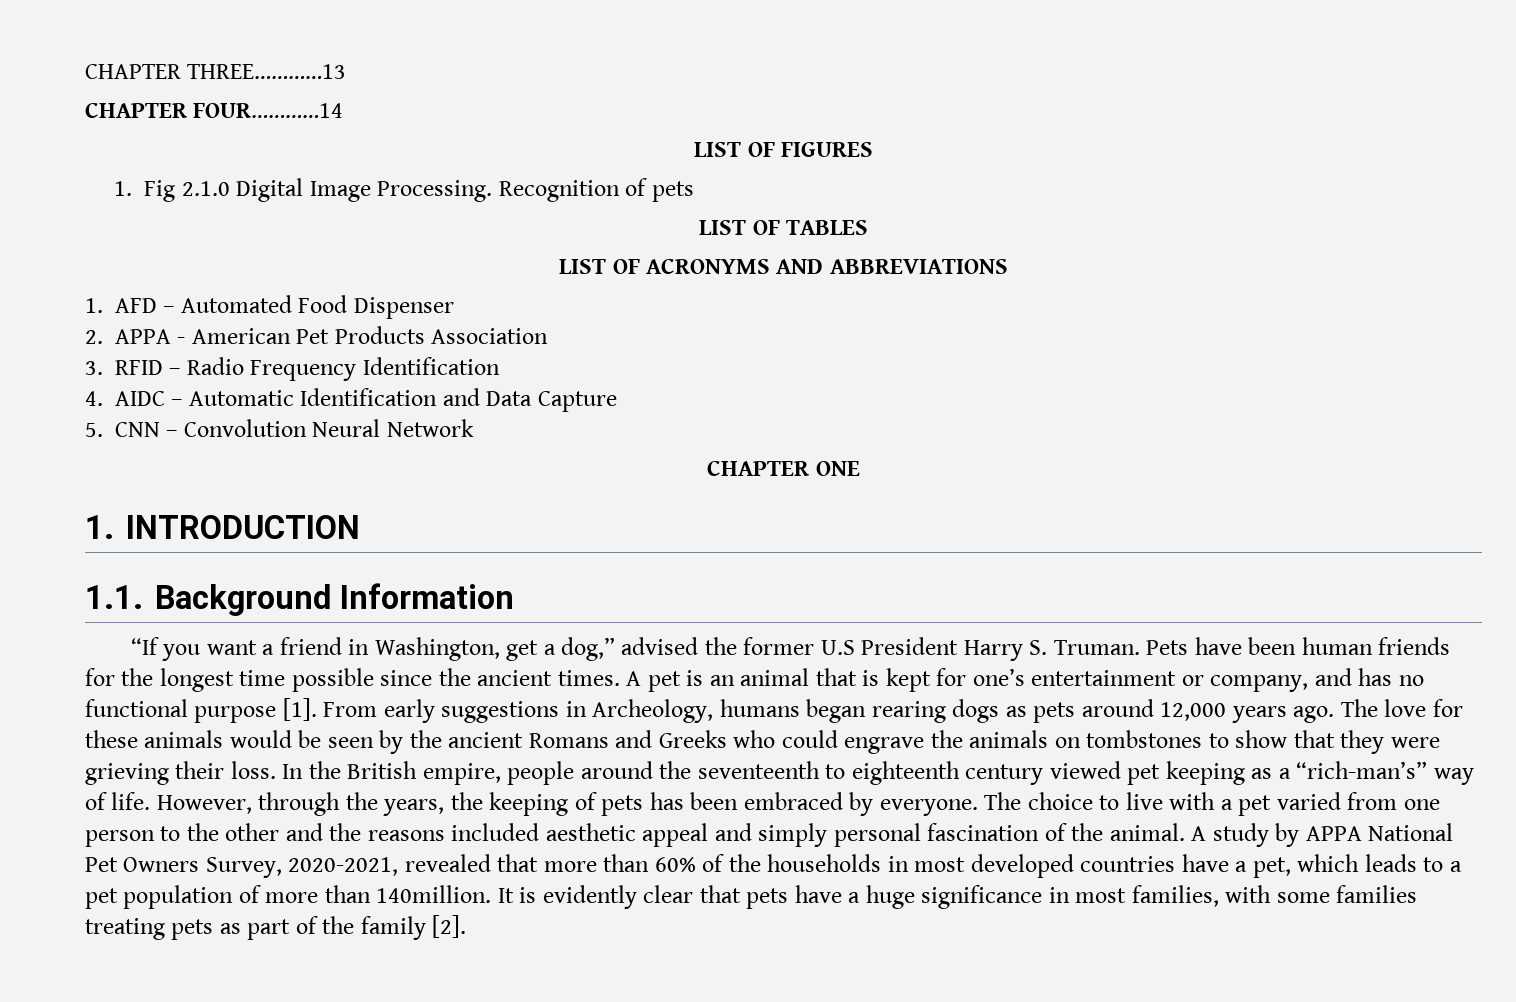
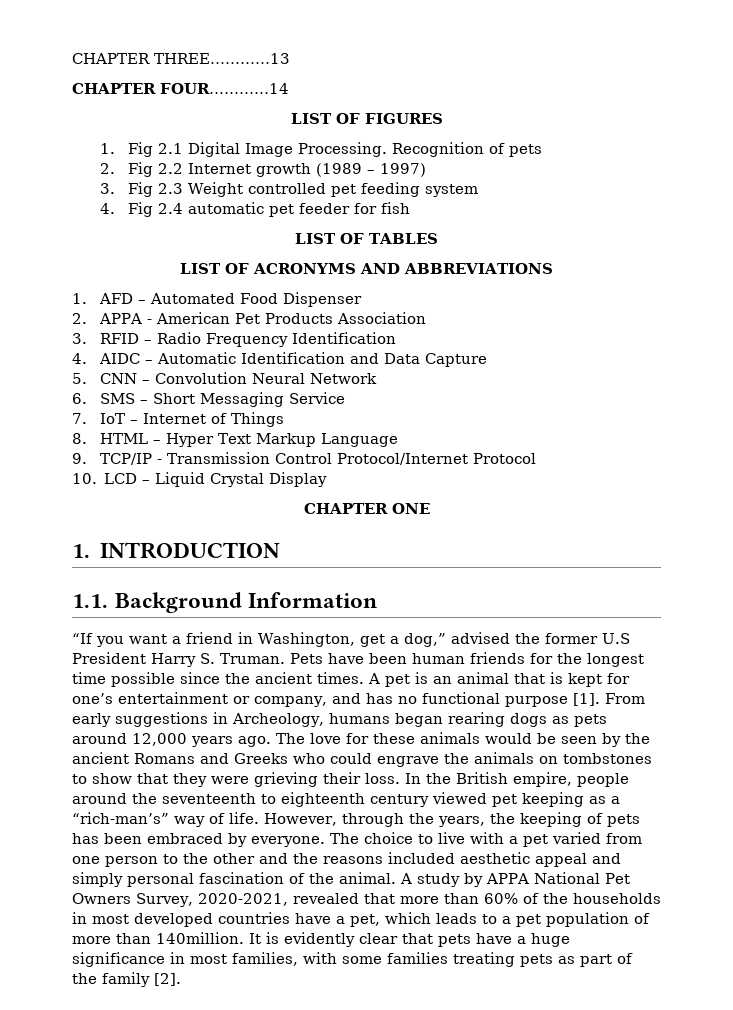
- 1. Fig 2.1.0 Digital Image Processing.
+ 1. Fig 2.1 Digital Image Processing.
+ 2. Fig 2.2 Internet growth (1989 – 1997)
+ 3. Fig 2.3 Weight controlled pet feeding system
+ 4. Fig 2.4 automatic pet feeder for fish
+ 6. SMS – Short Messaging Service
+ 7. IoT – Internet of Things
+ 8. HTML – Hyper Text Markup Language
+ 9. TCP/IP - Transmission Control Protocol/Internet Protocol
+ 10. LCD – Liquid Crystal Display

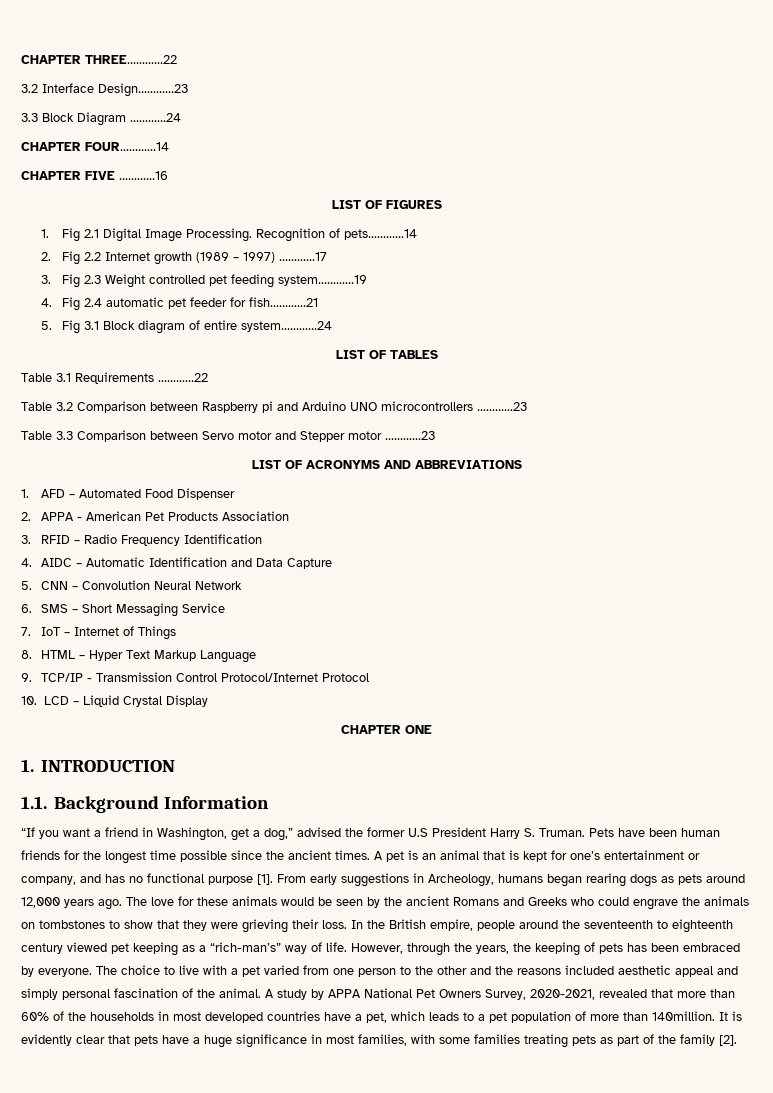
- CHAPTER THREE…………13
+ CHAPTER THREE…………22
+ 3.2 Interface Design…………23
+ 3.3 Block Diagram …………24
+ CHAPTER FIVE …………16
- Recognition of pets
+ Recognition of pets…………14
- 2. Fig 2.2 Internet growth (1989 – 1997)
+ 2. Fig 2.2 Internet growth (1989 – 1997) …………17
- 3. Fig 2.3 Weight controlled pet feeding system
+ 3. Fig 2.3 Weight controlled pet feeding system…………19
- 4. Fig 2.4 automatic pet feeder for fish
+ 4. Fig 2.4 automatic pet feeder for fish…………21
+ 5. Fig 3.1 Block diagram of entire system…………24
  LIST OF TABLES
+ Table 3.1 Requirements …………22
+ Table 3.2 Comparison between Raspberry pi and Arduino UNO microcontrollers …………23
+ Table 3.3 Comparison between Servo motor and Stepper motor …………23

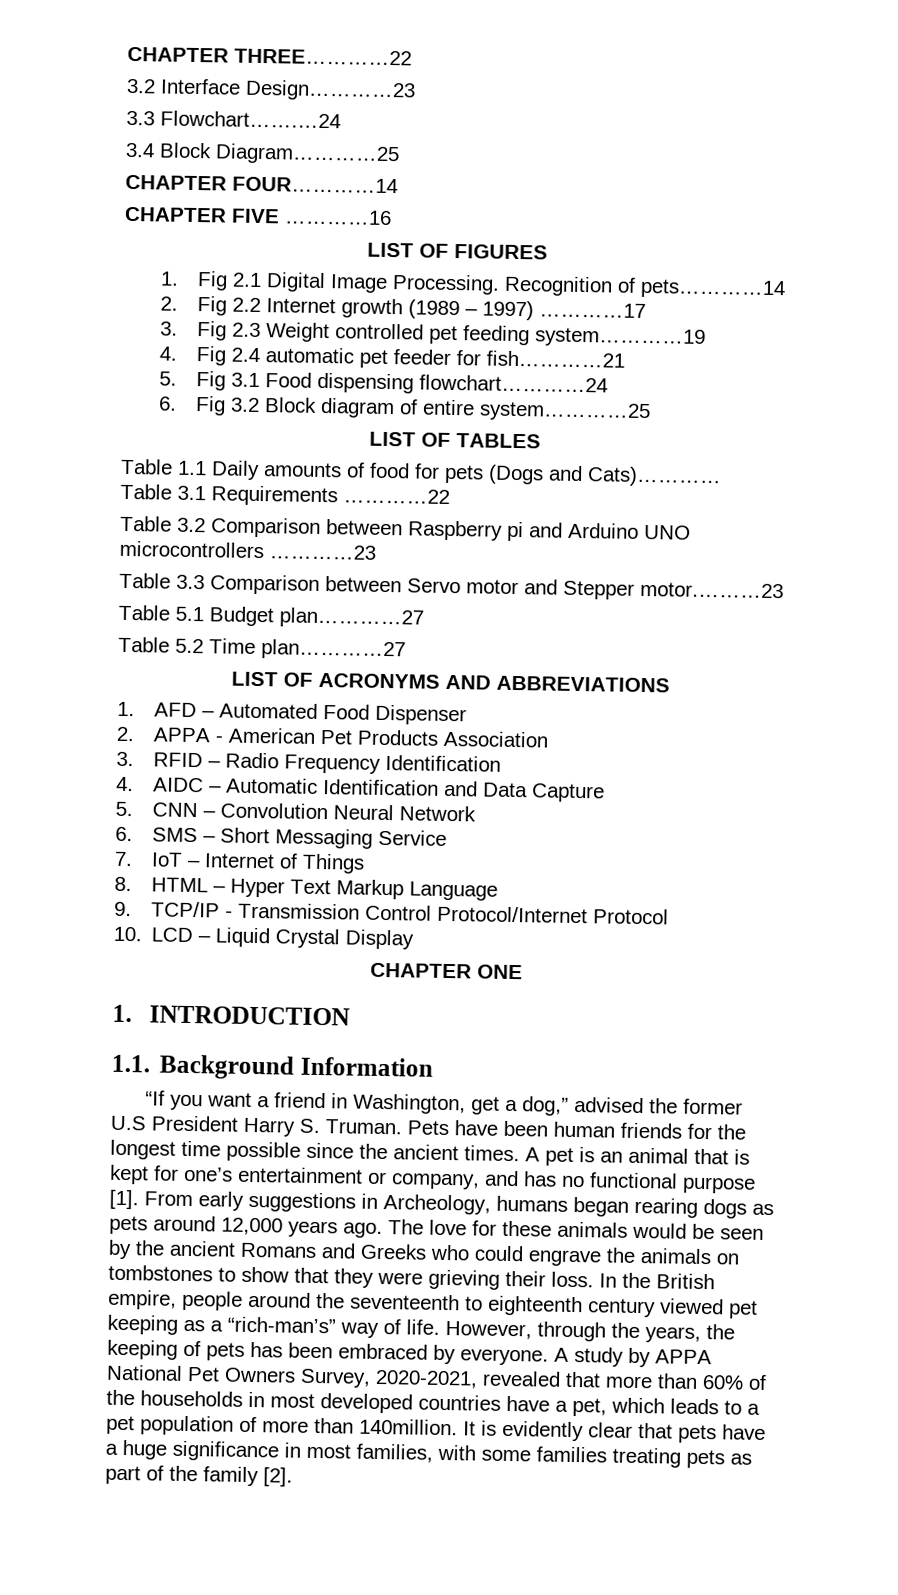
- 3.3 Block Diagram …………24
+ 3.3 Flowchart…….…24
+ 3.4 Block Diagram…………25
- 5. Fig 3.1 Block diagram of entire system…………24
+ 5. Fig 3.1 Food dispensing flowchart…………24
+ 6. Fig 3.2 Block diagram of entire system…………25
+ Table 1.1 Daily amounts of food for pets (Dogs and Cats)…………
- Table 3.3 Comparison between Servo motor and Stepper motor …………23
+ Table 3.3 Comparison between Servo motor and Stepper motor.………23
+ Table 5.1 Budget plan…………27
+ Table 5.2 Time plan…………27
- The choice to live with a pet varied from one person to the other and the reasons included aesthetic appeal and simply personal fascination of the animal.

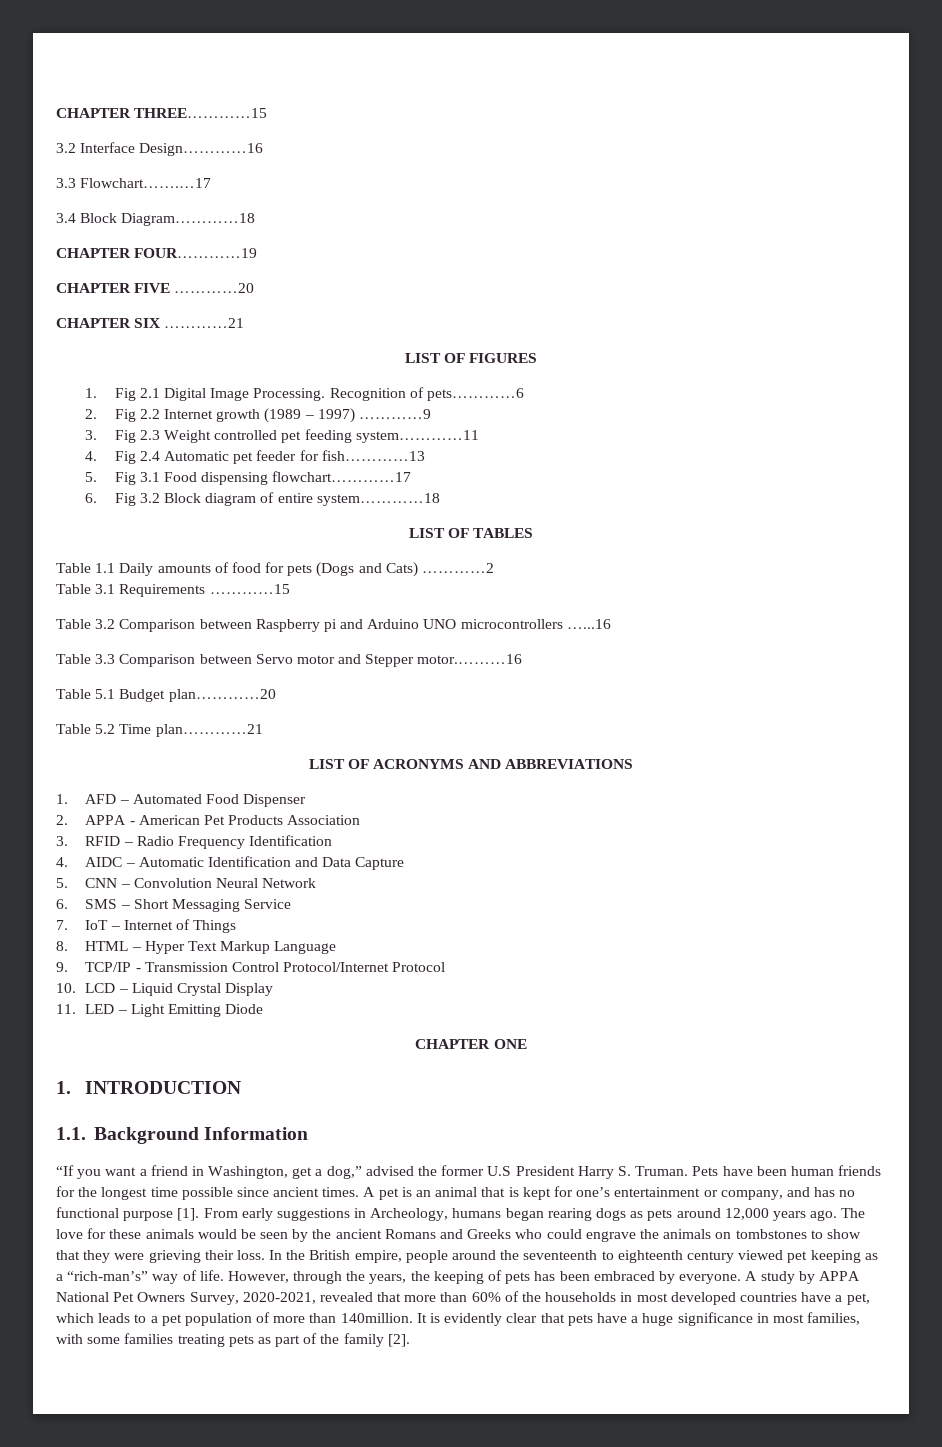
- CHAPTER THREE…………22
+ CHAPTER THREE…………15
- 3.2 Interface Design…………23
- 3.3 Flowchart…….…24
+ 3.2 Interface Design…………16
+ 3.3 Flowchart…….…17
- 3.4 Block Diagram…………25
- CHAPTER FOUR…………14
+ 3.4 Block Diagram…………18
+ CHAPTER FOUR…………19
- CHAPTER FIVE …………16
+ CHAPTER FIVE …………20
+ CHAPTER SIX …………21
- Recognition of pets…………14
+ Recognition of pets…………6
- 2. Fig 2.2 Internet growth (1989 – 1997) …………17
+ 2. Fig 2.2 Internet growth (1989 – 1997) …………9
- 3. Fig 2.3 Weight controlled pet feeding system…………19
+ 3. Fig 2.3 Weight controlled pet feeding system…………11
- 4. Fig 2.4 automatic pet feeder for fish…………21
+ 4. Fig 2.4 Automatic pet feeder for fish…………13
- 5. Fig 3.1 Food dispensing flowchart…………24
+ 5. Fig 3.1 Food dispensing flowchart…………17
- 6. Fig 3.2 Block diagram of entire system…………25
+ 6. Fig 3.2 Block diagram of entire system…………18
- Table 1.1 Daily amounts of food for pets (Dogs and Cats)…………
+ Table 1.1 Daily amounts of food for pets (Dogs and Cats) …………2
- Table 3.1 Requirements …………22
+ Table 3.1 Requirements …………15
- Table 3.2 Comparison between Raspberry pi and Arduino UNO microcontrollers …………23
+ Table 3.2 Comparison between Raspberry pi and Arduino UNO microcontrollers …...16
- Table 3.3 Comparison between Servo motor and Stepper motor.………23
+ Table 3.3 Comparison between Servo motor and Stepper motor.………16
- Table 5.1 Budget plan…………27
+ Table 5.1 Budget plan…………20
- Table 5.2 Time plan…………27
+ Table 5.2 Time plan…………21
+ 11. LED – Light Emitting Diode
- Pets have been human friends for the longest time possible since the ancient times.
+ Pets have been human friends for the longest time possible since ancient times.

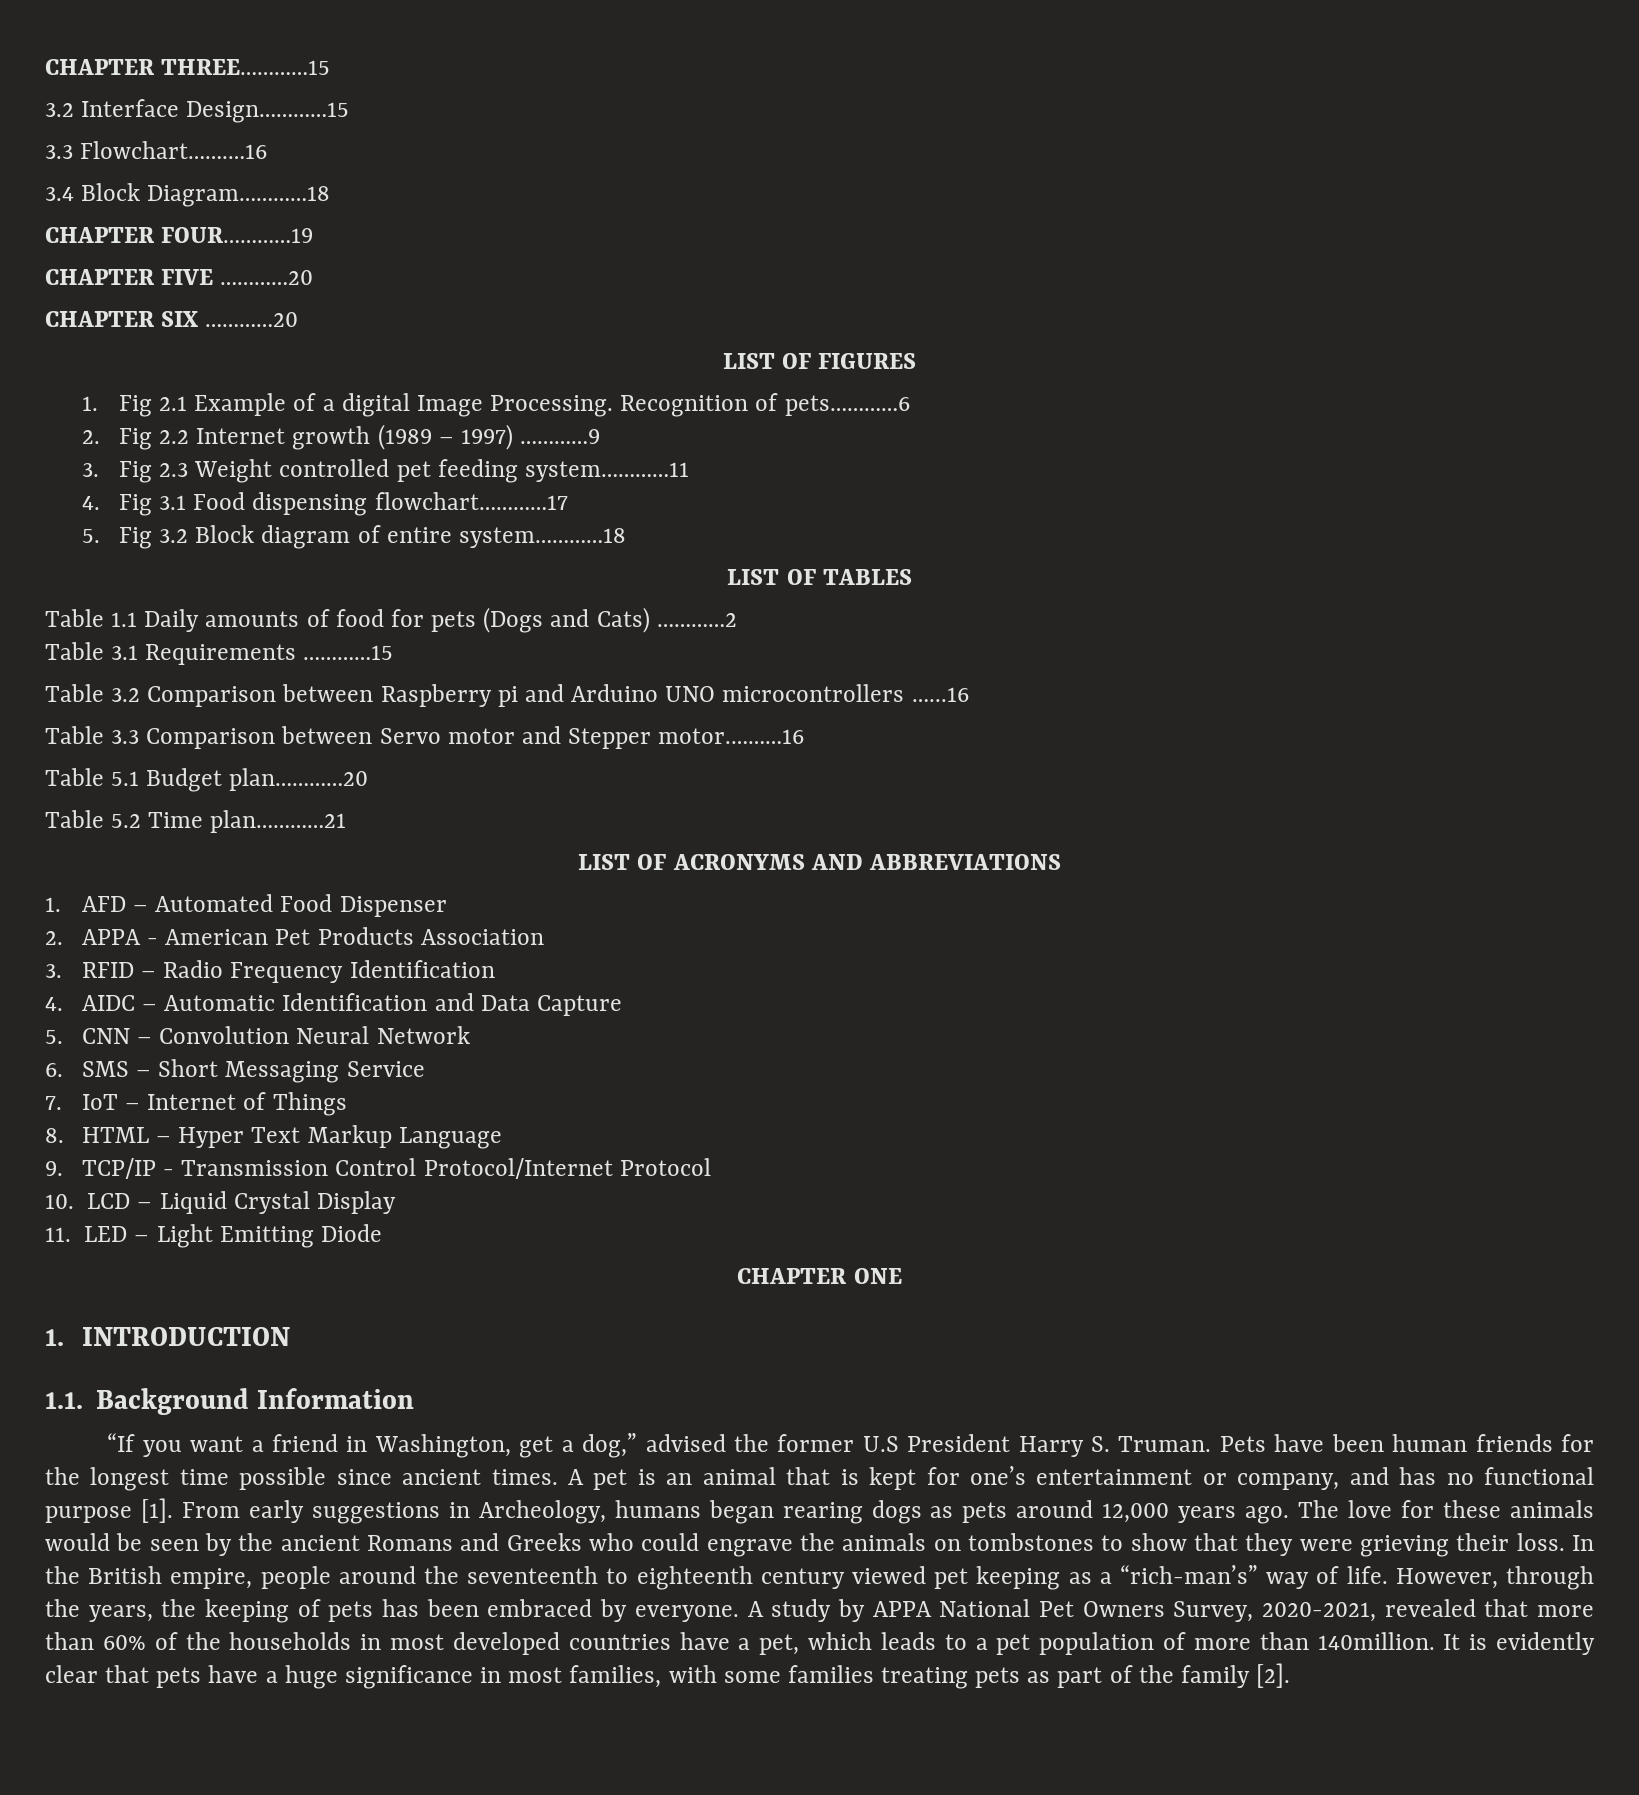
- 3.2 Interface Design…………16
- 3.3 Flowchart…….…17
+ 3.2 Interface Design…………15
+ 3.3 Flowchart…….…16
- CHAPTER SIX …………21
+ CHAPTER SIX …………20
- 1. Fig 2.1 Digital Image Processing.
+ 1. Fig 2.1 Example of a digital Image Processing.
- 4. Fig 2.4 Automatic pet feeder for fish…………13
- 5. Fig 3.1 Food dispensing flowchart…………17
+ 4. Fig 3.1 Food dispensing flowchart…………17
- 6. Fig 3.2 Block diagram of entire system…………18
+ 5. Fig 3.2 Block diagram of entire system…………18

